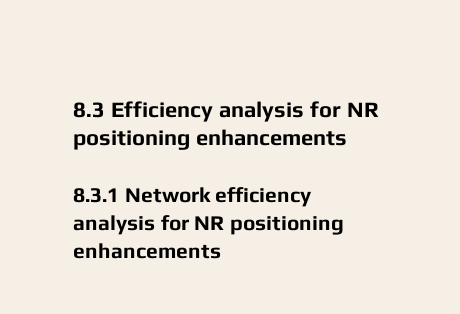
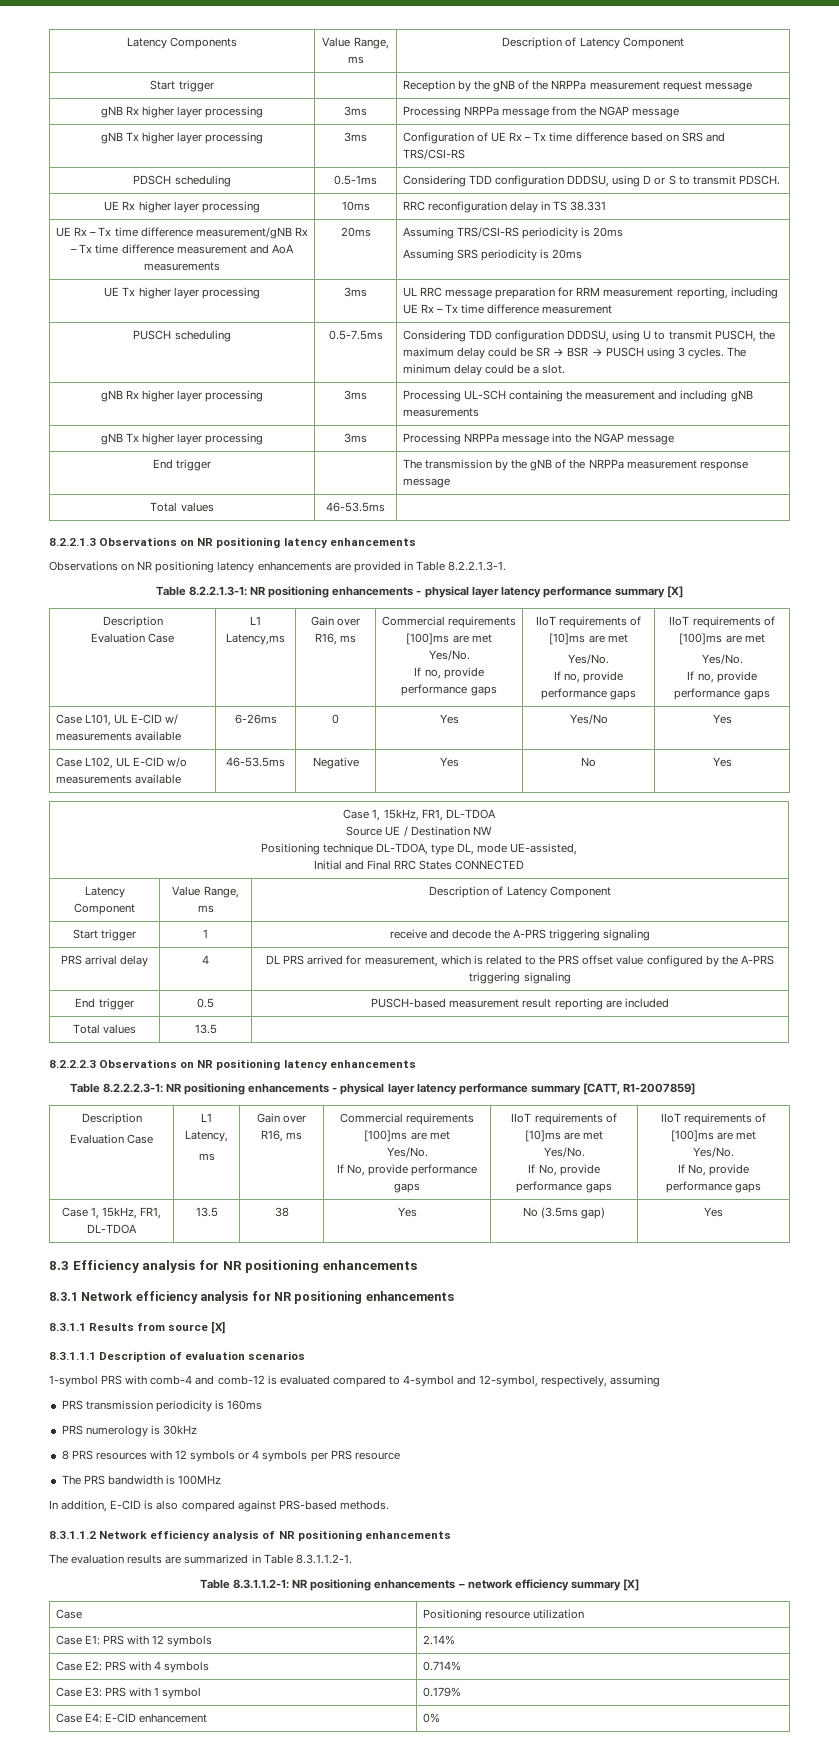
+ Latency Components | Value Range, ms | Description of Latency Component
+ Start trigger | | Reception by the gNB of the NRPPa measurement request message
+ gNB Rx higher layer processing | 3ms | Processing NRPPa message from the NGAP message
+ gNB Tx higher layer processing | 3ms | Configuration of UE Rx – Tx time difference based on SRS and TRS/CSI-RS
+ PDSCH scheduling | 0.5-1ms | Considering TDD configuration DDDSU, using D or S to transmit PDSCH.
+ UE Rx higher layer processing | 10ms | RRC reconfiguration delay in TS 38.331
+ UE Rx – Tx time difference measurement/gNB Rx – Tx time difference measurement and AoA measurements | 20ms | Assuming TRS/CSI-RS periodicity is 20ms
+ Assuming SRS periodicity is 20ms
+ UE Tx higher layer processing | 3ms | UL RRC message preparation for RRM measurement reporting, including UE Rx – Tx time difference measurement
+ PUSCH scheduling | 0.5-7.5ms | Considering TDD configuration DDDSU, using U to transmit PUSCH, the maximum delay could be SR → BSR → PUSCH using 3 cycles. The minimum delay could be a slot.
+ gNB Rx higher layer processing | 3ms | Processing UL-SCH containing the measurement and including gNB measurements
+ gNB Tx higher layer processing | 3ms | Processing NRPPa message into the NGAP message
+ End trigger | | The transmission by the gNB of the NRPPa measurement response message
+ Total values | 46-53.5ms |
+ 8.2.2.1.3 Observations on NR positioning latency enhancements
+ Observations on NR positioning latency enhancements are provided in Table 8.2.2.1.3-1.
+ Table 8.2.2.1.3-1: NR positioning enhancements - physical layer latency performance summary [X]
+ Description
+ Evaluation Case | L1 Latency,ms | Gain over R16, ms | Commercial requirements [100]ms are met
+ Yes/No.
+ If no, provide performance gaps | IIoT requirements of [10]ms are met
+ Yes/No.
+ If no, provide performance gaps | IIoT requirements of [100]ms are met
+ Yes/No.
+ If no, provide performance gaps
+ Case L101, UL E-CID w/ measurements available | 6-26ms | 0 | Yes | Yes/No | Yes
+ Case L102, UL E-CID w/o measurements available | 46-53.5ms | Negative | Yes | No | Yes
+ Case 1, 15kHz, FR1, DL-TDOA
+ Source UE / Destination NW
+ Positioning technique DL-TDOA, type DL, mode UE-assisted,
+ Initial and Final RRC States CONNECTED
+ Latency Component | Value Range, ms | Description of Latency Component
+ Start trigger | 1 | receive and decode the A-PRS triggering signaling
+ PRS arrival delay | 4 | DL PRS arrived for measurement, which is related to the PRS offset value configured by the A-PRS triggering signaling
+ End trigger | 0.5 | PUSCH-based measurement result reporting are included
+ Total values | 13.5 |
+ 8.2.2.2.3 Observations on NR positioning latency enhancements
+ Table 8.2.2.2.3-1: NR positioning enhancements - physical layer latency performance summary [CATT, R1-2007859]
+ Description
+ Evaluation Case | L1 Latency,
+ ms | Gain over R16, ms | Commercial requirements [100]ms are met
+ Yes/No.
+ If No, provide performance gaps | IIoT requirements of [10]ms are met
+ Yes/No.
+ If No, provide performance gaps | IIoT requirements of [100]ms are met
+ Yes/No.
+ If No, provide performance gaps
+ Case 1, 15kHz, FR1, DL-TDOA | 13.5 | 38 | Yes | No (3.5ms gap) | Yes
+ 8.3.1.1 Results from source [X]
+ 8.3.1.1.1 Description of evaluation scenarios
+ 1-symbol PRS with comb-4 and comb-12 is evaluated compared to 4-symbol and 12-symbol, respectively, assuming
+ PRS transmission periodicity is 160ms
+ PRS numerology is 30kHz
+ 8 PRS resources with 12 symbols or 4 symbols per PRS resource
+ The PRS bandwidth is 100MHz
+ In addition, E-CID is also compared against PRS-based methods.
+ 8.3.1.1.2 Network efficiency analysis of NR positioning enhancements
+ The evaluation results are summarized in Table 8.3.1.1.2-1.
+ Table 8.3.1.1.2-1: NR positioning enhancements – network efficiency summary [X]
+ Case | Positioning resource utilization
+ Case E1: PRS with 12 symbols | 2.14%
+ Case E2: PRS with 4 symbols | 0.714%
+ Case E3: PRS with 1 symbol | 0.179%
+ Case E4: E-CID enhancement | 0%

